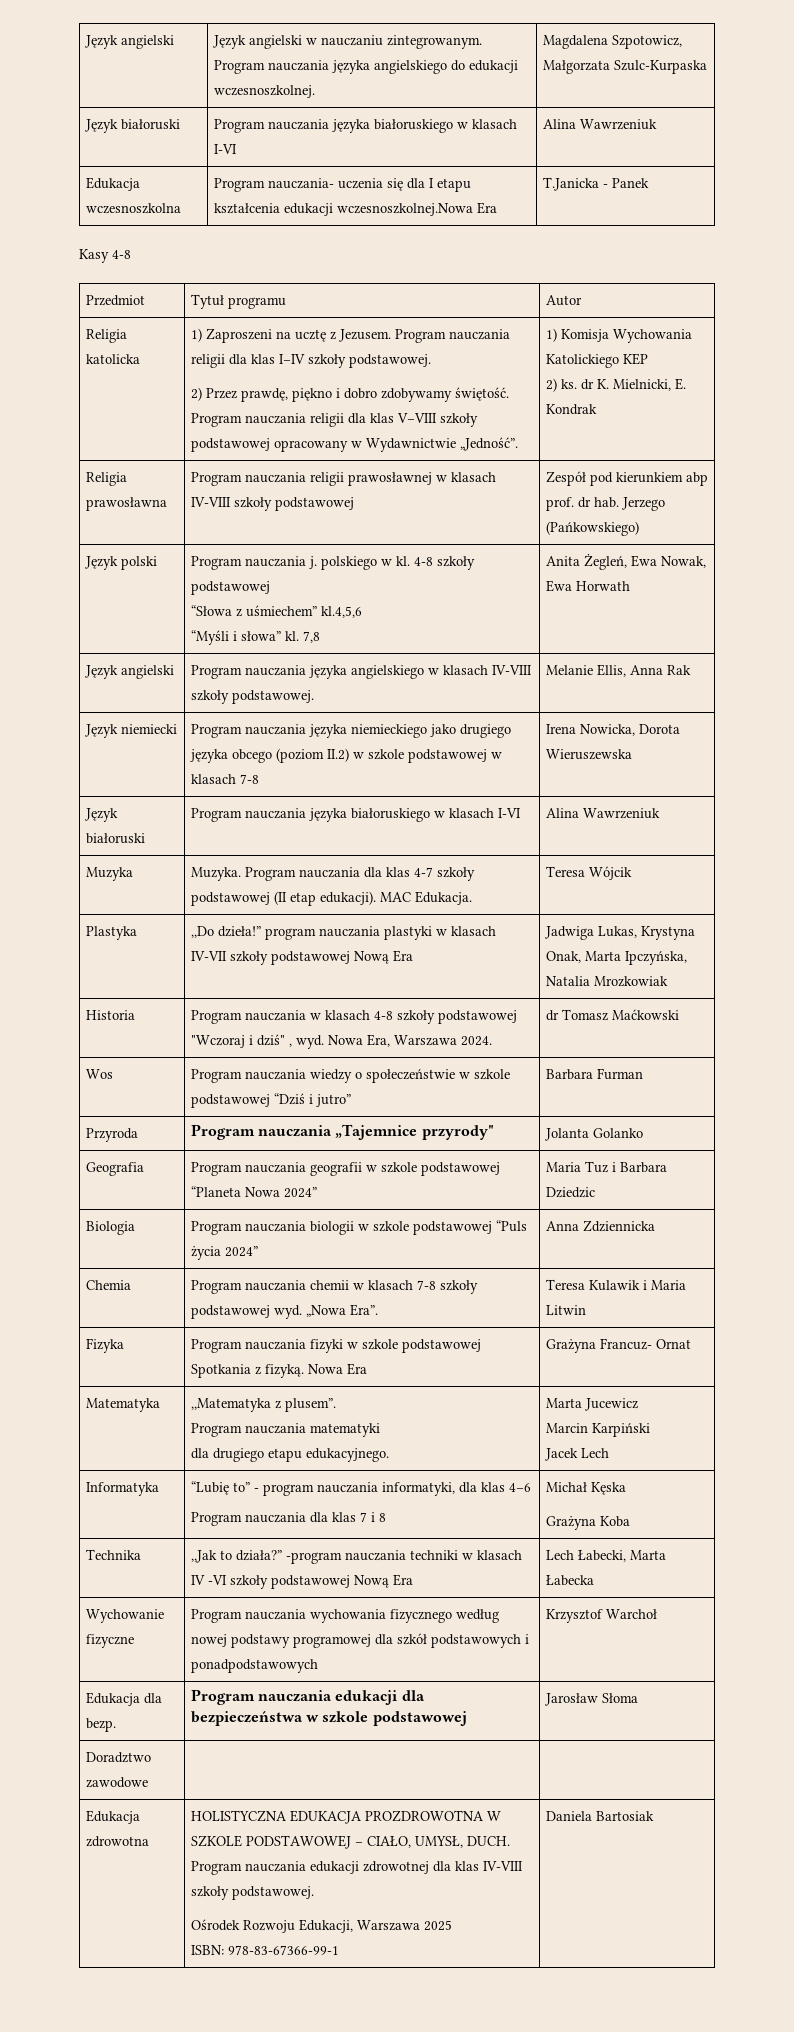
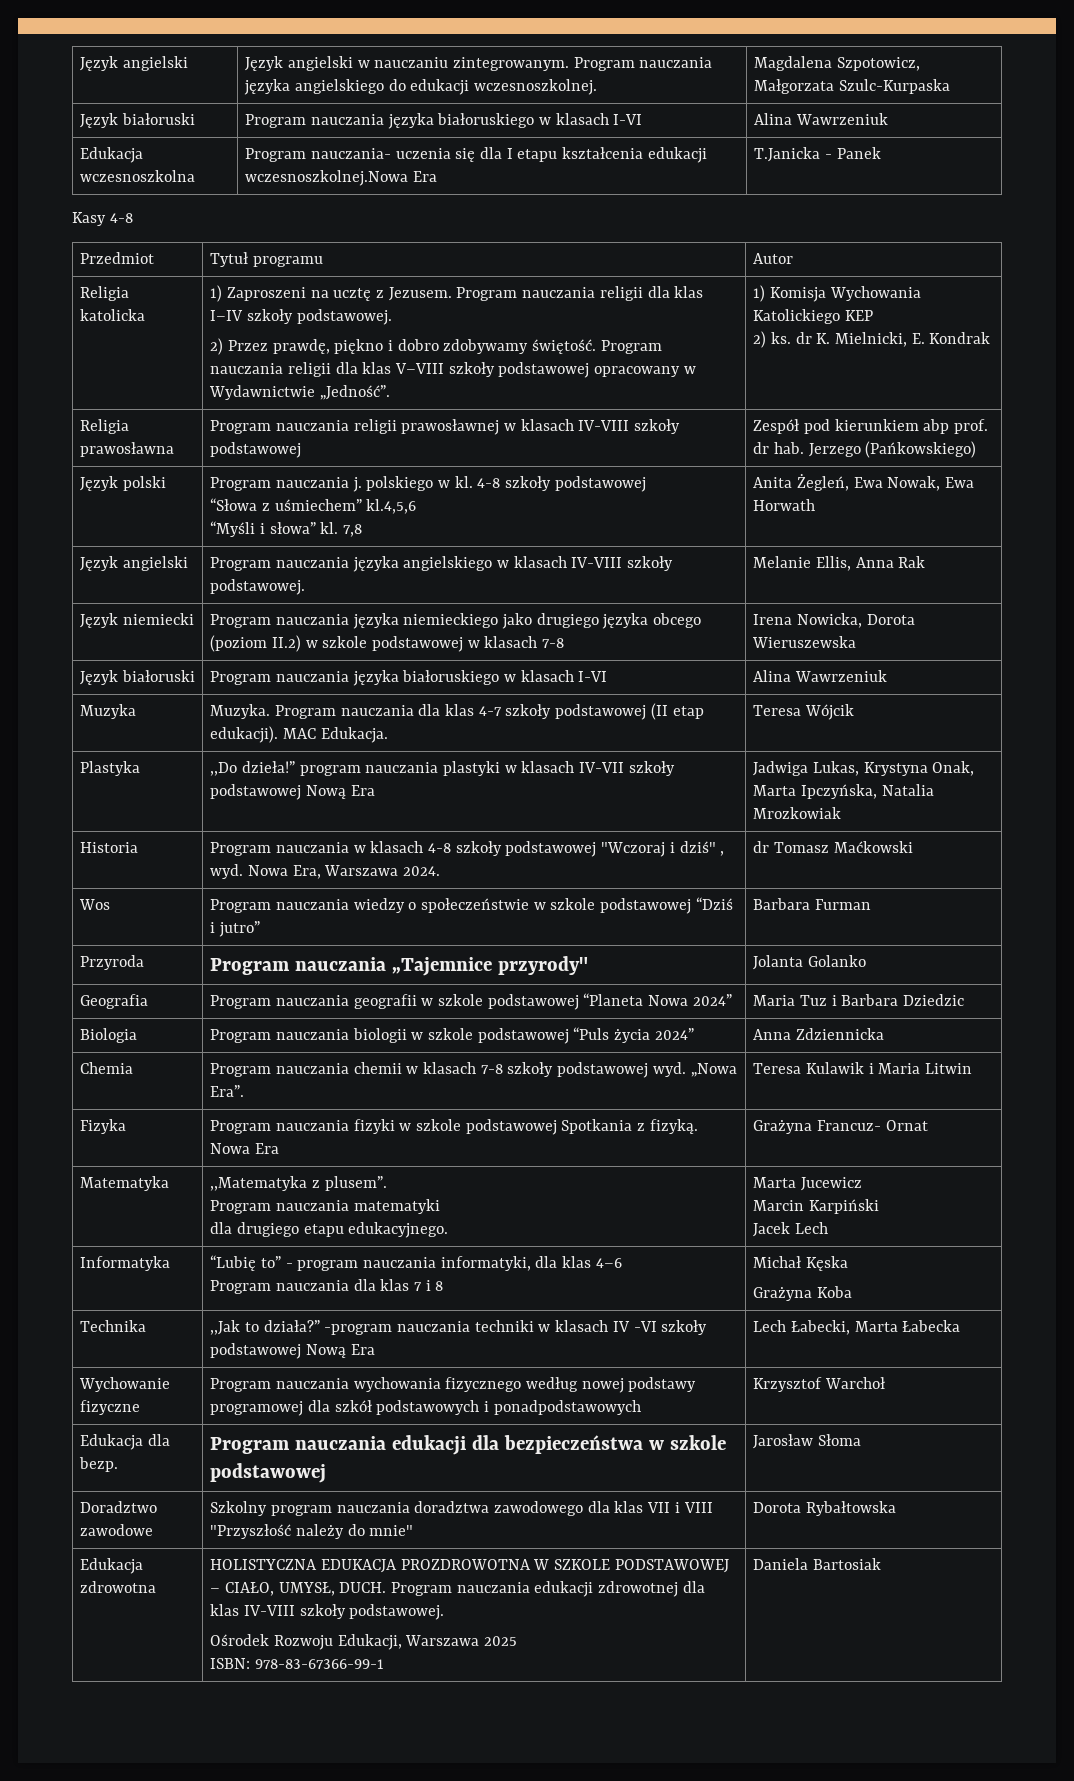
- Doradztwo zawodowe | |
+ Doradztwo zawodowe | Szkolny program nauczania doradztwa zawodowego dla klas VII i VIII "Przyszłość należy do mnie" | Dorota Rybałtowska

